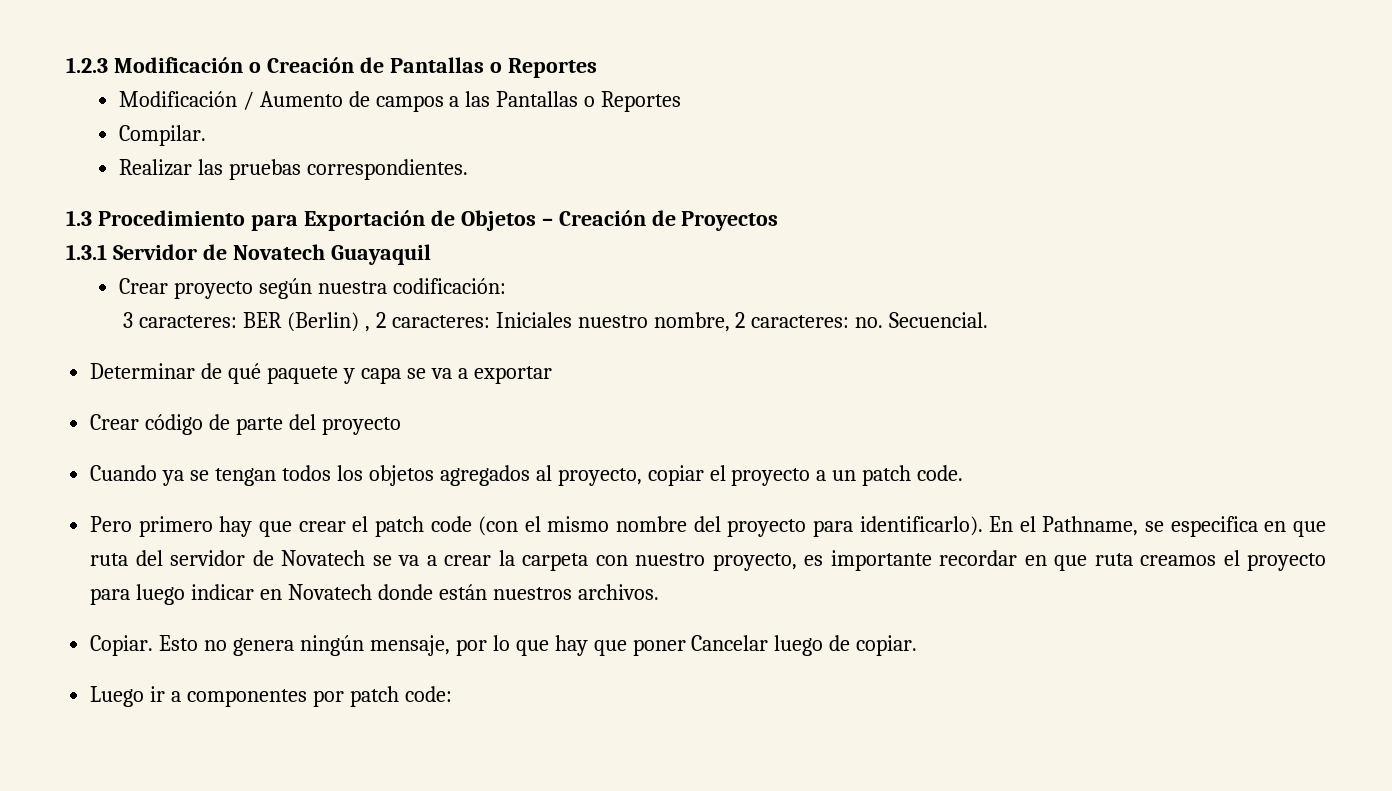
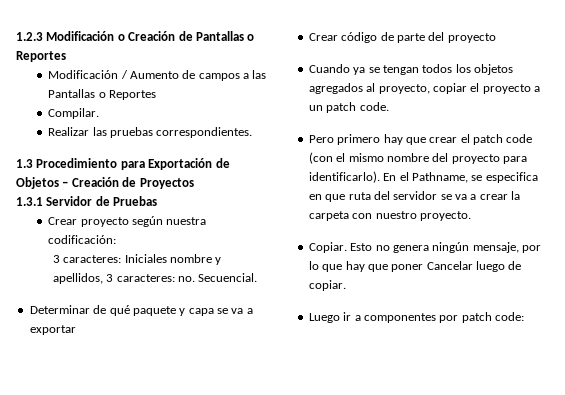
- 1.3.1 Servidor de Novatech Guayaquil
+ 1.3.1 Servidor de Pruebas
- 3 caracteres: BER (Berlin) , 2 caracteres: Iniciales nuestro nombre, 2 caracteres: no. Secuencial.
+ 3 caracteres: Iniciales nombre y apellidos, 3 caracteres: no. Secuencial.
- En el Pathname, se especifica en que ruta del servidor de Novatech se va a crear la carpeta con nuestro proyecto, es importante recordar en que ruta creamos el proyecto para luego indicar en Novatech donde están nuestros archivos.
+ En el Pathname, se especifica en que ruta del servidor se va a crear la carpeta con nuestro proyecto.

